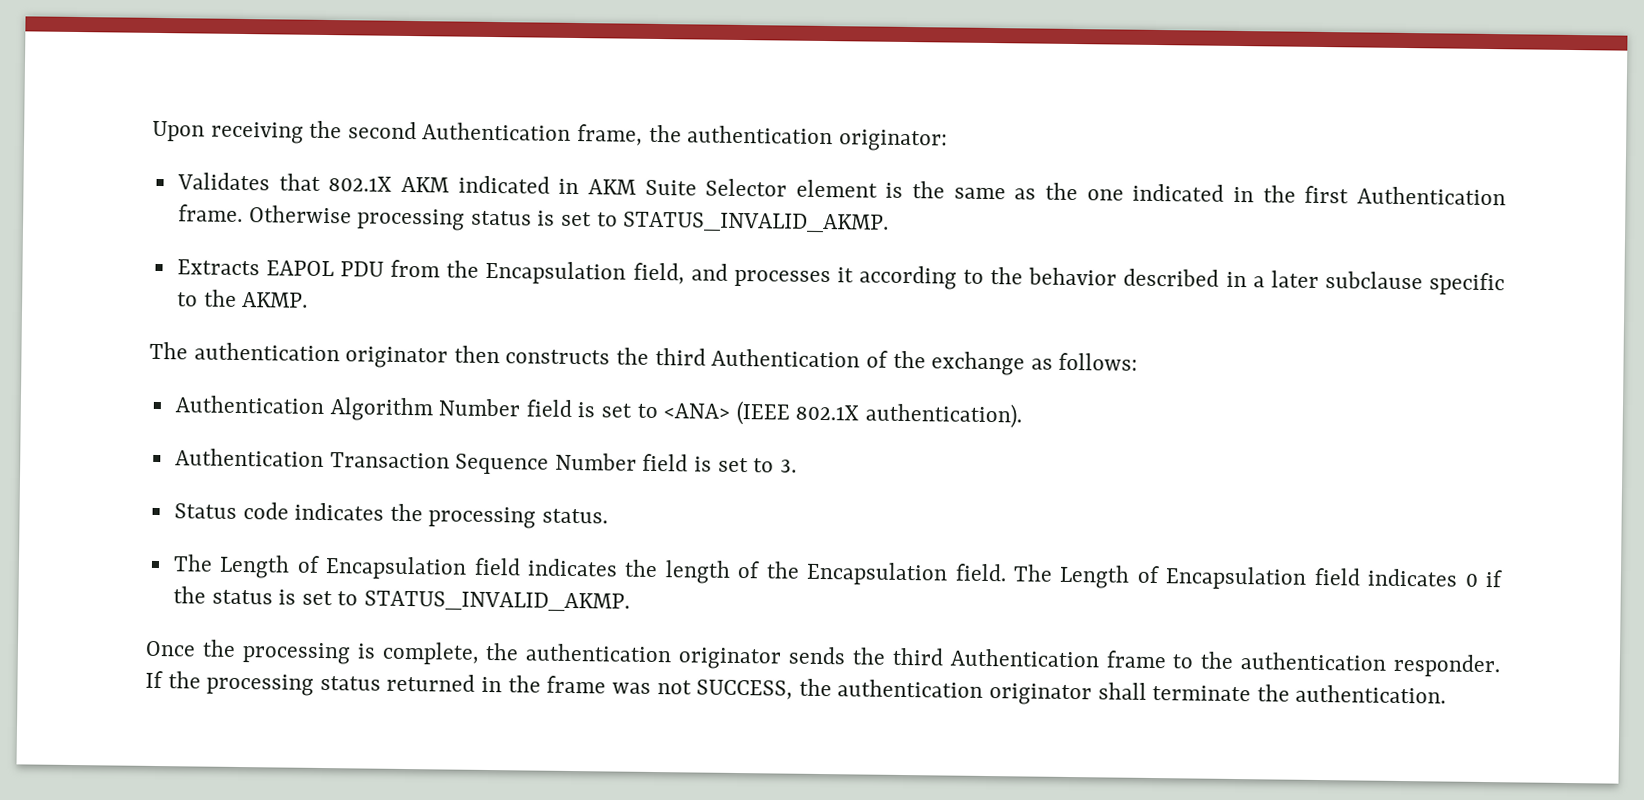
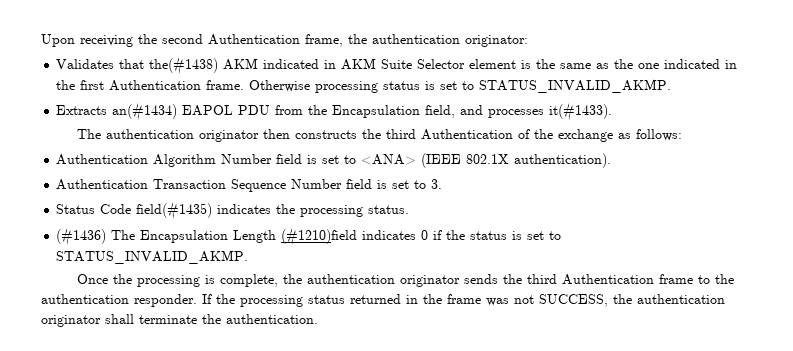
- Validates that 802.1X AKM indicated in AKM Suite Selector element is the same as the one indicated in the first Authentication frame.
+ Validates that the(#1438) AKM indicated in AKM Suite Selector element is the same as the one indicated in the first Authentication frame.
- Extracts EAPOL PDU from the Encapsulation field, and processes it according to the behavior described in a later subclause specific to the AKMP.
+ Extracts an(#1434) EAPOL PDU from the Encapsulation field, and processes it(#1433).
- Status code indicates the processing status.
+ Status Code field(#1435) indicates the processing status.
- The Length of Encapsulation field indicates the length of the Encapsulation field. The Length of Encapsulation field indicates 0 if the status is set to STATUS_INVALID_AKMP.
+ (#1436) The Encapsulation Length (#1210)field indicates 0 if the status is set to STATUS_INVALID_AKMP.

